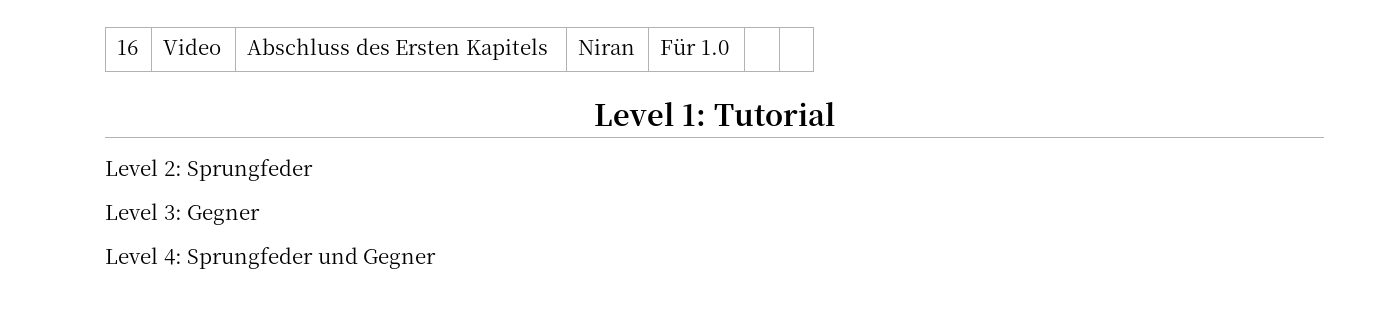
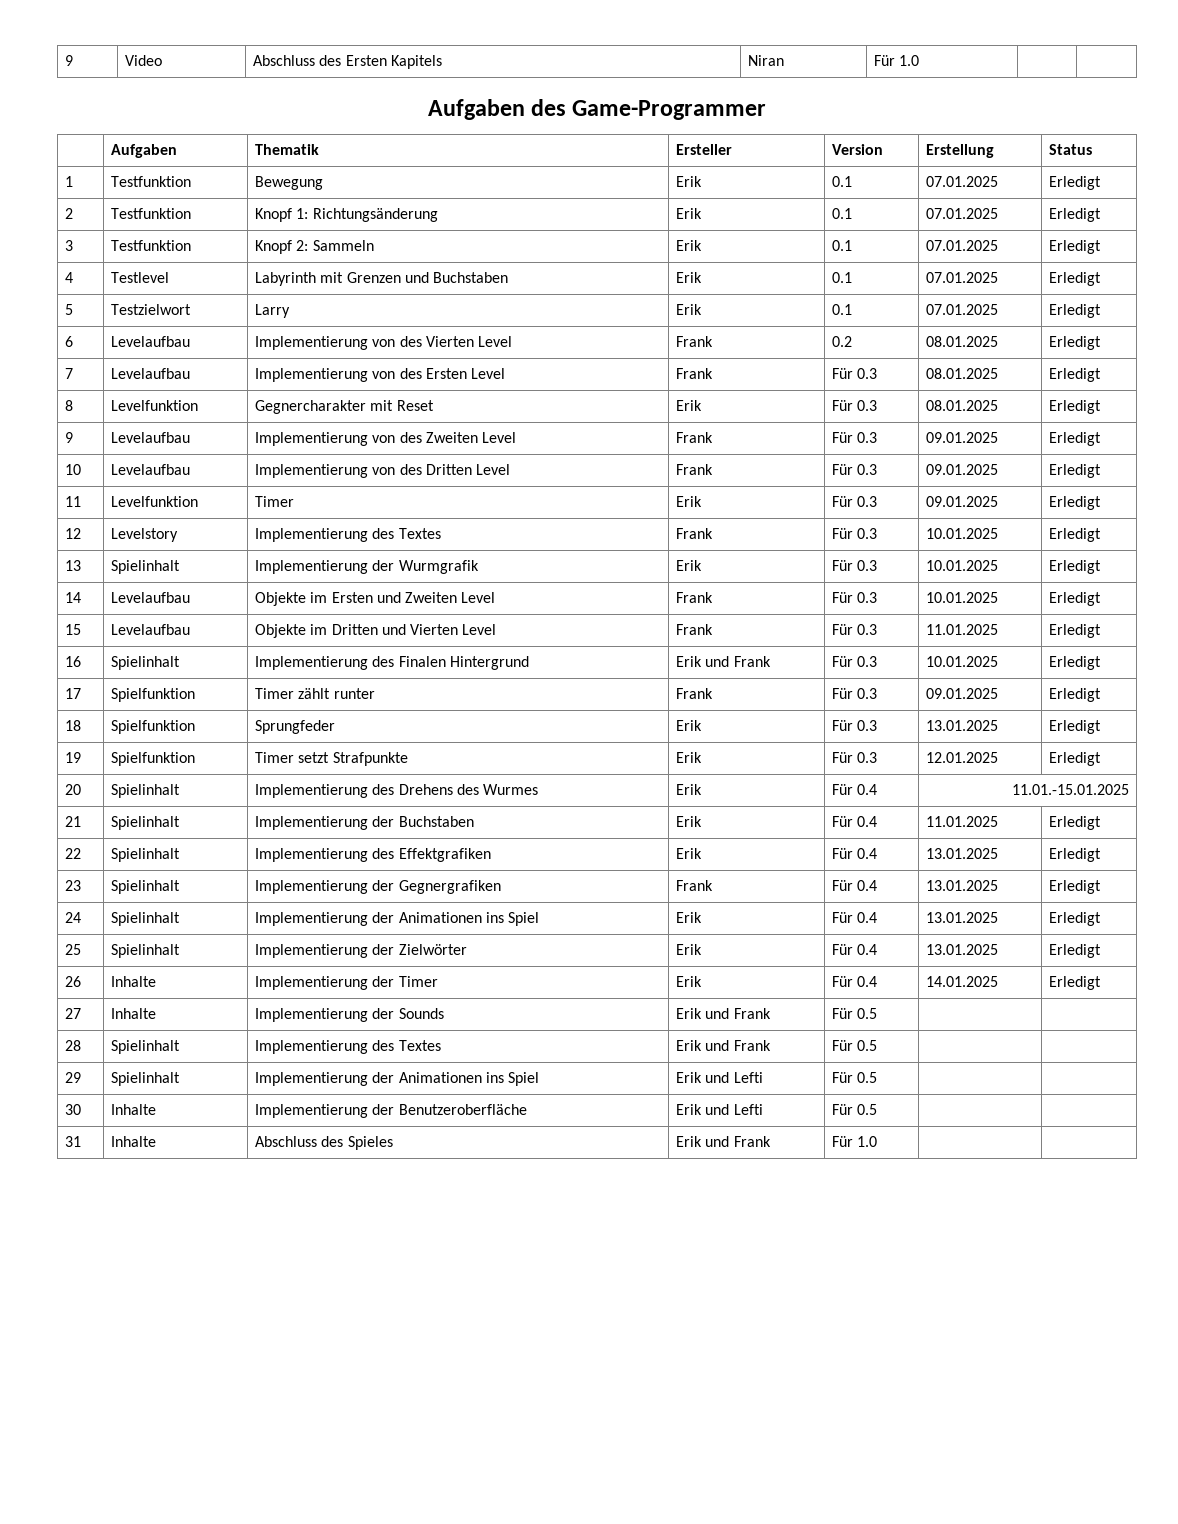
- 16 | Video | Abschluss des Ersten Kapitels | Niran | Für 1.0 | |
+ 9 | Video | Abschluss des Ersten Kapitels | Niran | Für 1.0 | |
- Level 1: Tutorial
- Level 2: Sprungfeder
- Level 3: Gegner
- Level 4: Sprungfeder und Gegner
+ Aufgaben des Game-Programmer
+ | Aufgaben | Thematik | Ersteller | Version | Erstellung | Status
+ 1 | Testfunktion | Bewegung | Erik | 0.1 | 07.01.2025 | Erledigt
+ 2 | Testfunktion | Knopf 1: Richtungsänderung | Erik | 0.1 | 07.01.2025 | Erledigt
+ 3 | Testfunktion | Knopf 2: Sammeln | Erik | 0.1 | 07.01.2025 | Erledigt
+ 4 | Testlevel | Labyrinth mit Grenzen und Buchstaben | Erik | 0.1 | 07.01.2025 | Erledigt
+ 5 | Testzielwort | Larry | Erik | 0.1 | 07.01.2025 | Erledigt
+ 6 | Levelaufbau | Implementierung von des Vierten Level | Frank | 0.2 | 08.01.2025 | Erledigt
+ 7 | Levelaufbau | Implementierung von des Ersten Level | Frank | Für 0.3 | 08.01.2025 | Erledigt
+ 8 | Levelfunktion | Gegnercharakter mit Reset | Erik | Für 0.3 | 08.01.2025 | Erledigt
+ 9 | Levelaufbau | Implementierung von des Zweiten Level | Frank | Für 0.3 | 09.01.2025 | Erledigt
+ 10 | Levelaufbau | Implementierung von des Dritten Level | Frank | Für 0.3 | 09.01.2025 | Erledigt
+ 11 | Levelfunktion | Timer | Erik | Für 0.3 | 09.01.2025 | Erledigt
+ 12 | Levelstory | Implementierung des Textes | Frank | Für 0.3 | 10.01.2025 | Erledigt
+ 13 | Spielinhalt | Implementierung der Wurmgrafik | Erik | Für 0.3 | 10.01.2025 | Erledigt
+ 14 | Levelaufbau | Objekte im Ersten und Zweiten Level | Frank | Für 0.3 | 10.01.2025 | Erledigt
+ 15 | Levelaufbau | Objekte im Dritten und Vierten Level | Frank | Für 0.3 | 11.01.2025 | Erledigt
+ 16 | Spielinhalt | Implementierung des Finalen Hintergrund | Erik und Frank | Für 0.3 | 10.01.2025 | Erledigt
+ 17 | Spielfunktion | Timer zählt runter | Frank | Für 0.3 | 09.01.2025 | Erledigt
+ 18 | Spielfunktion | Sprungfeder | Erik | Für 0.3 | 13.01.2025 | Erledigt
+ 19 | Spielfunktion | Timer setzt Strafpunkte | Erik | Für 0.3 | 12.01.2025 | Erledigt
+ 20 | Spielinhalt | Implementierung des Drehens des Wurmes | Erik | Für 0.4 | 11.01.-15.01.2025
+ 21 | Spielinhalt | Implementierung der Buchstaben | Erik | Für 0.4 | 11.01.2025 | Erledigt
+ 22 | Spielinhalt | Implementierung des Effektgrafiken | Erik | Für 0.4 | 13.01.2025 | Erledigt
+ 23 | Spielinhalt | Implementierung der Gegnergrafiken | Frank | Für 0.4 | 13.01.2025 | Erledigt
+ 24 | Spielinhalt | Implementierung der Animationen ins Spiel | Erik | Für 0.4 | 13.01.2025 | Erledigt
+ 25 | Spielinhalt | Implementierung der Zielwörter | Erik | Für 0.4 | 13.01.2025 | Erledigt
+ 26 | Inhalte | Implementierung der Timer | Erik | Für 0.4 | 14.01.2025 | Erledigt
+ 27 | Inhalte | Implementierung der Sounds | Erik und Frank | Für 0.5 | |
+ 28 | Spielinhalt | Implementierung des Textes | Erik und Frank | Für 0.5 | |
+ 29 | Spielinhalt | Implementierung der Animationen ins Spiel | Erik und Lefti | Für 0.5 | |
+ 30 | Inhalte | Implementierung der Benutzeroberfläche | Erik und Lefti | Für 0.5 | |
+ 31 | Inhalte | Abschluss des Spieles | Erik und Frank | Für 1.0 | |

